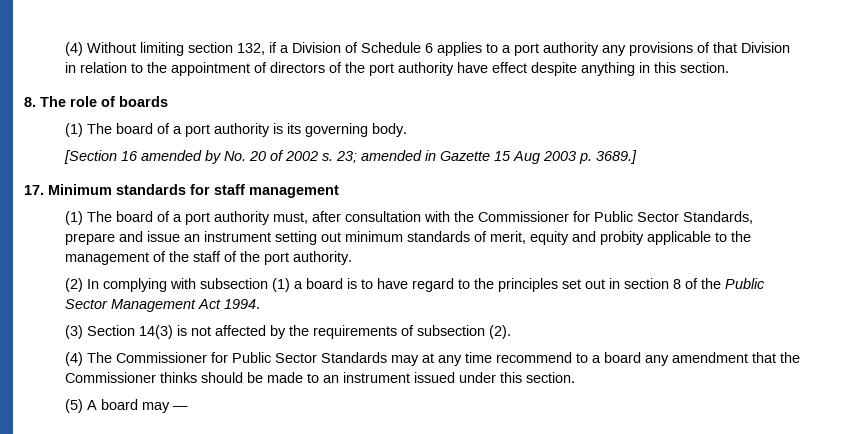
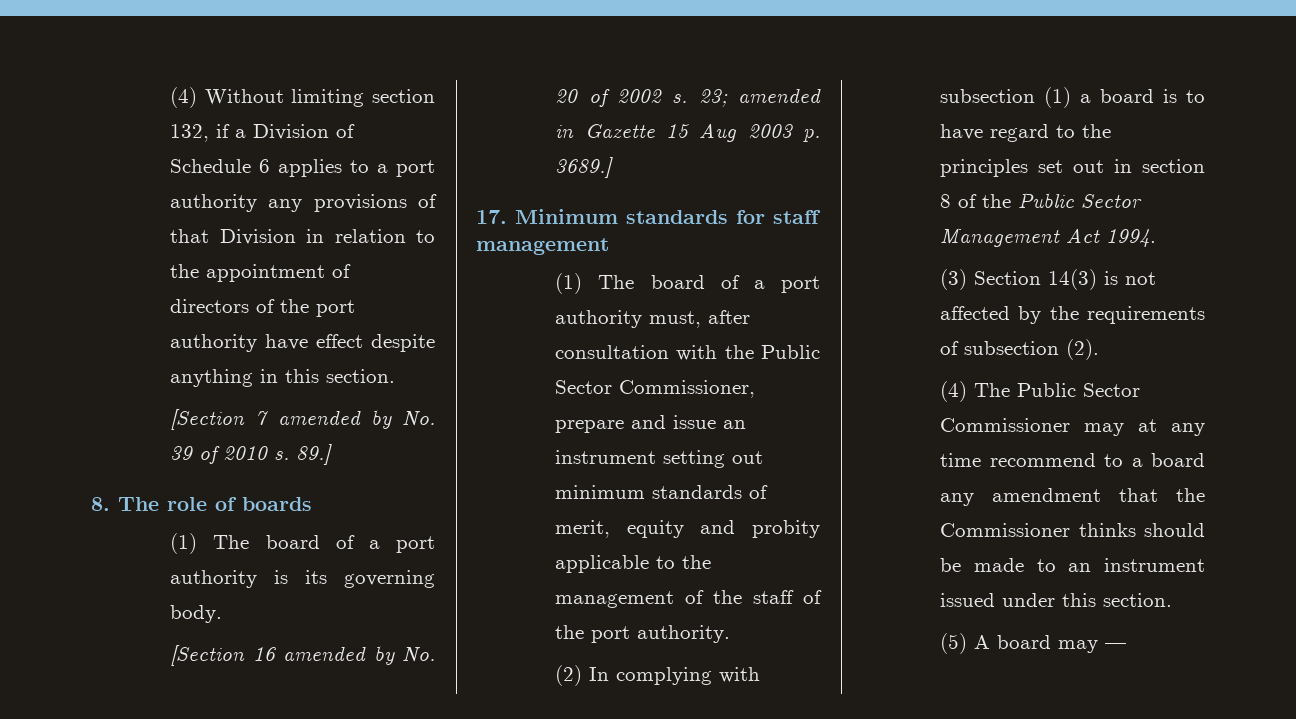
+ [Section 7 amended by No. 39 of 2010 s. 89.]
- (1) The board of a port authority must, after consultation with the Commissioner for Public Sector Standards, prepare and issue an instrument setting out minimum standards of merit, equity and probity applicable to the management of the staff of the port authority.
+ (1) The board of a port authority must, after consultation with the Public Sector Commissioner, prepare and issue an instrument setting out minimum standards of merit, equity and probity applicable to the management of the staff of the port authority.
- (4) The Commissioner for Public Sector Standards may at any time recommend to a board any amendment that the Commissioner thinks should be made to an instrument issued under this section.
+ (4) The Public Sector Commissioner may at any time recommend to a board any amendment that the Commissioner thinks should be made to an instrument issued under this section.

